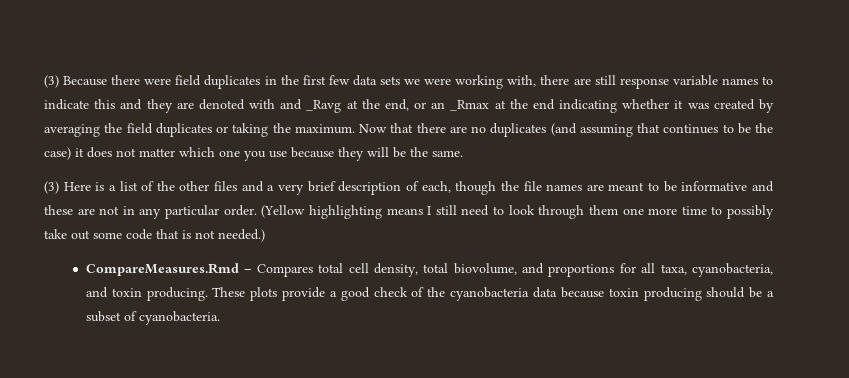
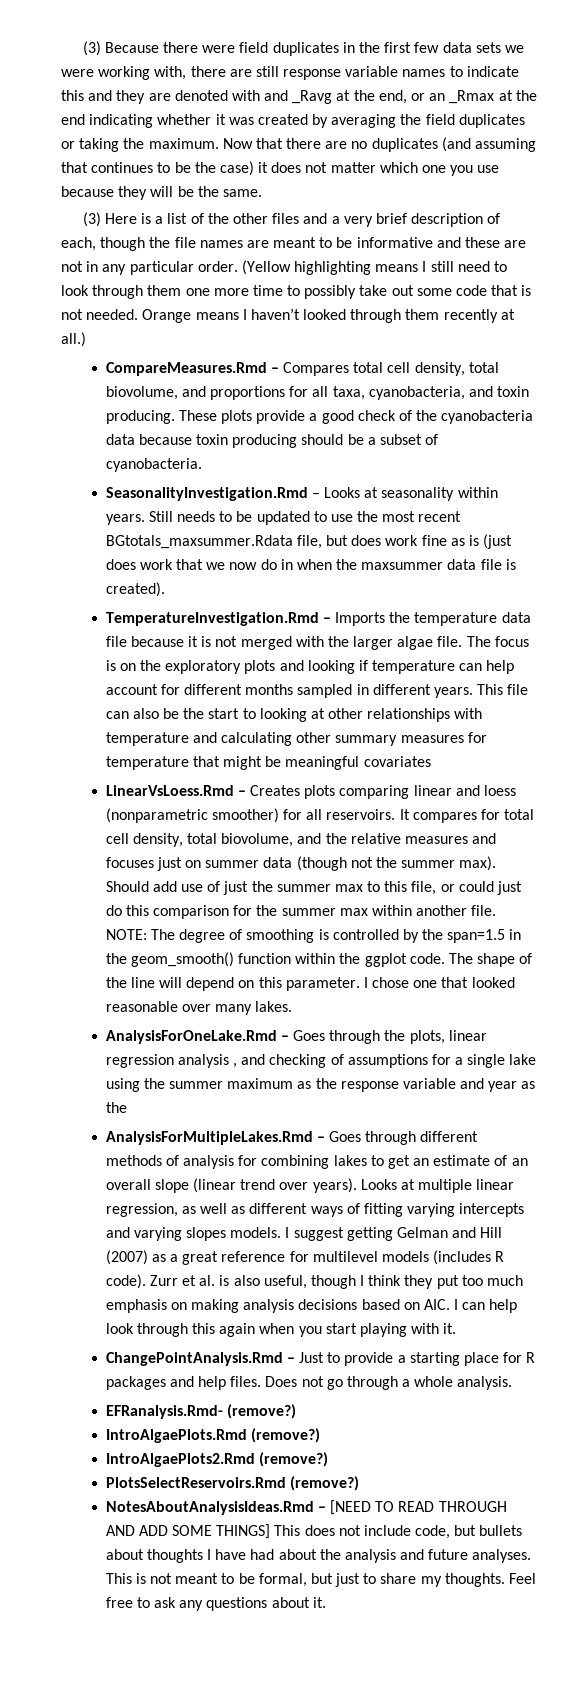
- (Yellow highlighting means I still need to look through them one more time to possibly take out some code that is not needed.)
+ (Yellow highlighting means I still need to look through them one more time to possibly take out some code that is not needed. Orange means I haven’t looked through them recently at all.)
+ SeasonalityInvestigation.Rmd – Looks at seasonality within years. Still needs to be updated to use the most recent BGtotals_maxsummer.Rdata file, but does work fine as is (just does work that we now do in when the maxsummer data file is created).
+ TemperatureInvestigation.Rmd – Imports the temperature data file because it is not merged with the larger algae file. The focus is on the exploratory plots and looking if temperature can help account for different months sampled in different years. This file can also be the start to looking at other relationships with temperature and calculating other summary measures for temperature that might be meaningful covariates
+ LinearVsLoess.Rmd – Creates plots comparing linear and loess (nonparametric smoother) for all reservoirs. It compares for total cell density, total biovolume, and the relative measures and focuses just on summer data (though not the summer max). Should add use of just the summer max to this file, or could just do this comparison for the summer max within another file. NOTE: The degree of smoothing is controlled by the span=1.5 in the geom_smooth() function within the ggplot code. The shape of the line will depend on this parameter. I chose one that looked reasonable over many lakes.
+ AnalysisForOneLake.Rmd – Goes through the plots, linear regression analysis , and checking of assumptions for a single lake using the summer maximum as the response variable and year as the
+ AnalysisForMultipleLakes.Rmd – Goes through different methods of analysis for combining lakes to get an estimate of an overall slope (linear trend over years). Looks at multiple linear regression, as well as different ways of fitting varying intercepts and varying slopes models. I suggest getting Gelman and Hill (2007) as a great reference for multilevel models (includes R code). Zurr et al. is also useful, though I think they put too much emphasis on making analysis decisions based on AIC. I can help look through this again when you start playing with it.
+ ChangePointAnalysis.Rmd – Just to provide a starting place for R packages and help files. Does not go through a whole analysis.
+ EFRanalysis.Rmd- (remove?)
+ IntroAlgaePlots.Rmd (remove?)
+ IntroAlgaePlots2.Rmd (remove?)
+ PlotsSelectReservoirs.Rmd (remove?)
+ NotesAboutAnalysisIdeas.Rmd – [NEED TO READ THROUGH AND ADD SOME THINGS] This does not include code, but bullets about thoughts I have had about the analysis and future analyses. This is not meant to be formal, but just to share my thoughts. Feel free to ask any questions about it.

